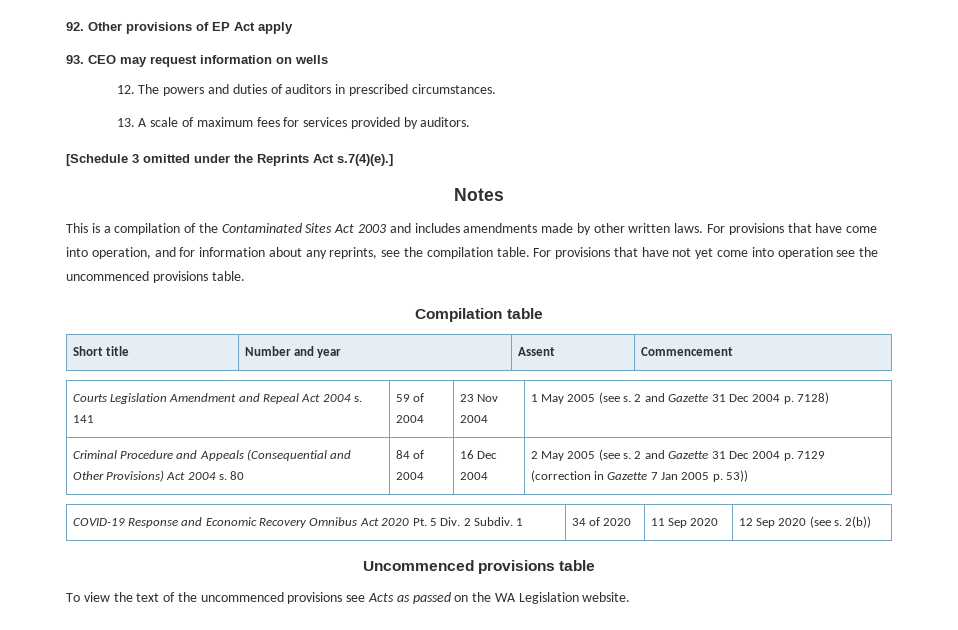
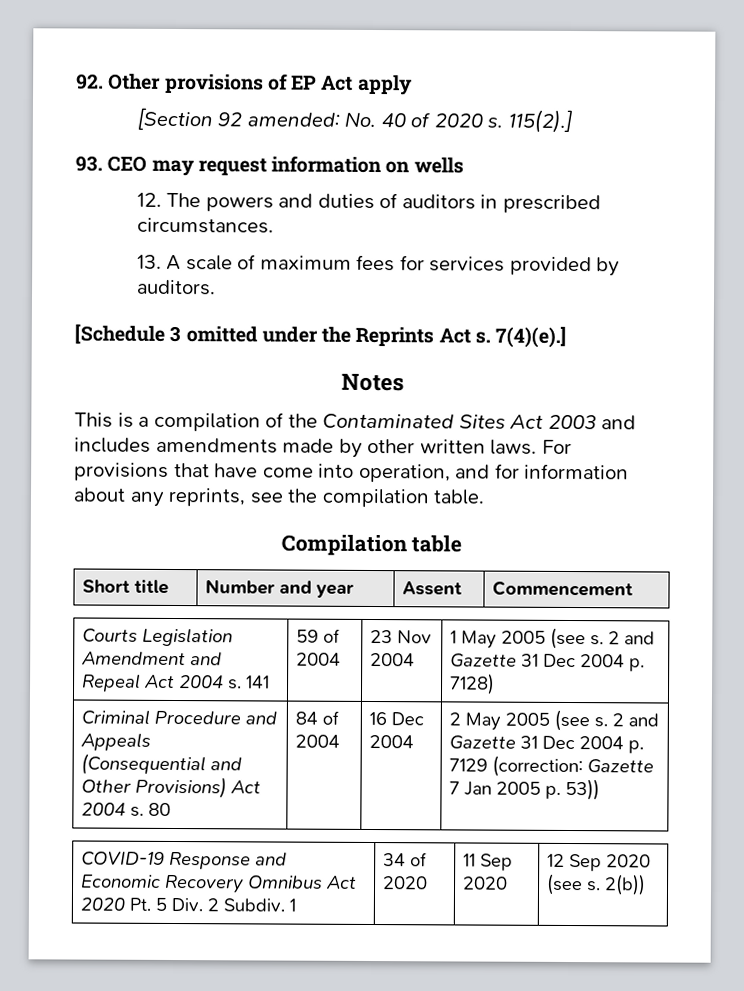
+ [Section 92 amended: No. 40 of 2020 s. 115(2).]
- [Schedule 3 omitted under the Reprints Act s.7(4)(e).]
+ [Schedule 3 omitted under the Reprints Act s. 7(4)(e).]
- For provisions that have not yet come into operation see the uncommenced provisions table.
- Criminal Procedure and Appeals (Consequential and Other Provisions) Act 2004 s. 80 | 84 of 2004 | 16 Dec 2004 | 2 May 2005 (see s. 2 and Gazette 31 Dec 2004 p. 7129 (correction in Gazette 7 Jan 2005 p. 53))
+ Criminal Procedure and Appeals (Consequential and Other Provisions) Act 2004 s. 80 | 84 of 2004 | 16 Dec 2004 | 2 May 2005 (see s. 2 and Gazette 31 Dec 2004 p. 7129 (correction: Gazette 7 Jan 2005 p. 53))
- Uncommenced provisions table
- To view the text of the uncommenced provisions see Acts as passed on the WA Legislation website.

